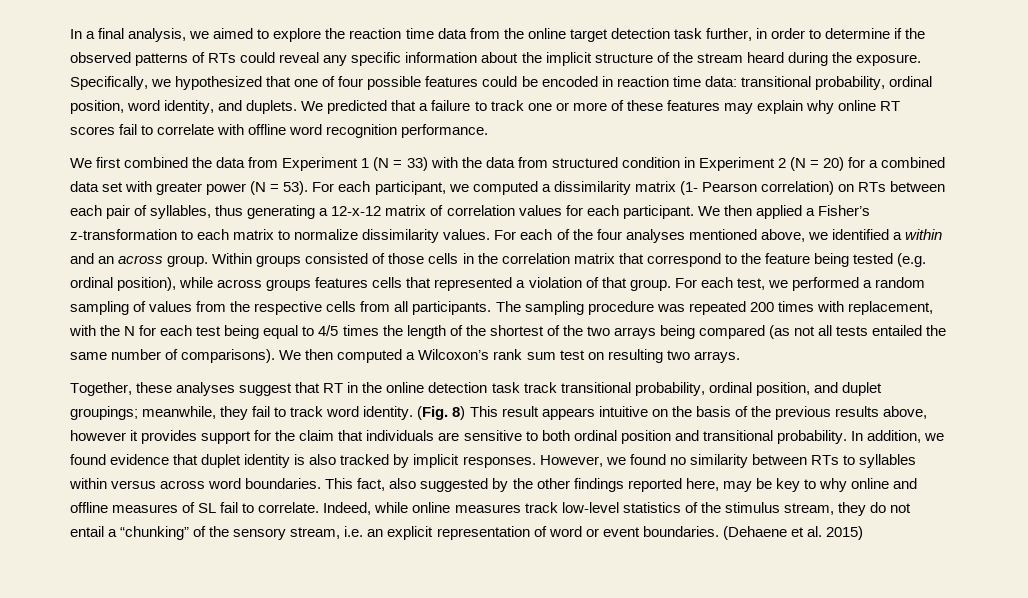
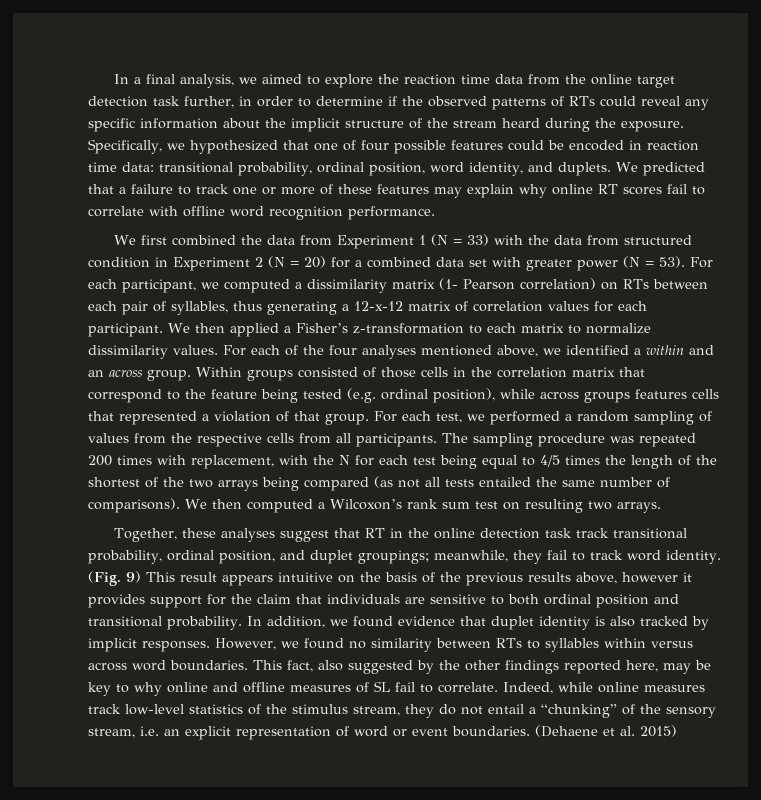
- (Fig. 8) This result appears intuitive on the basis of the previous results above, however it provides support for the claim that individuals are sensitive to both ordinal position and transitional probability.
+ (Fig. 9) This result appears intuitive on the basis of the previous results above, however it provides support for the claim that individuals are sensitive to both ordinal position and transitional probability.

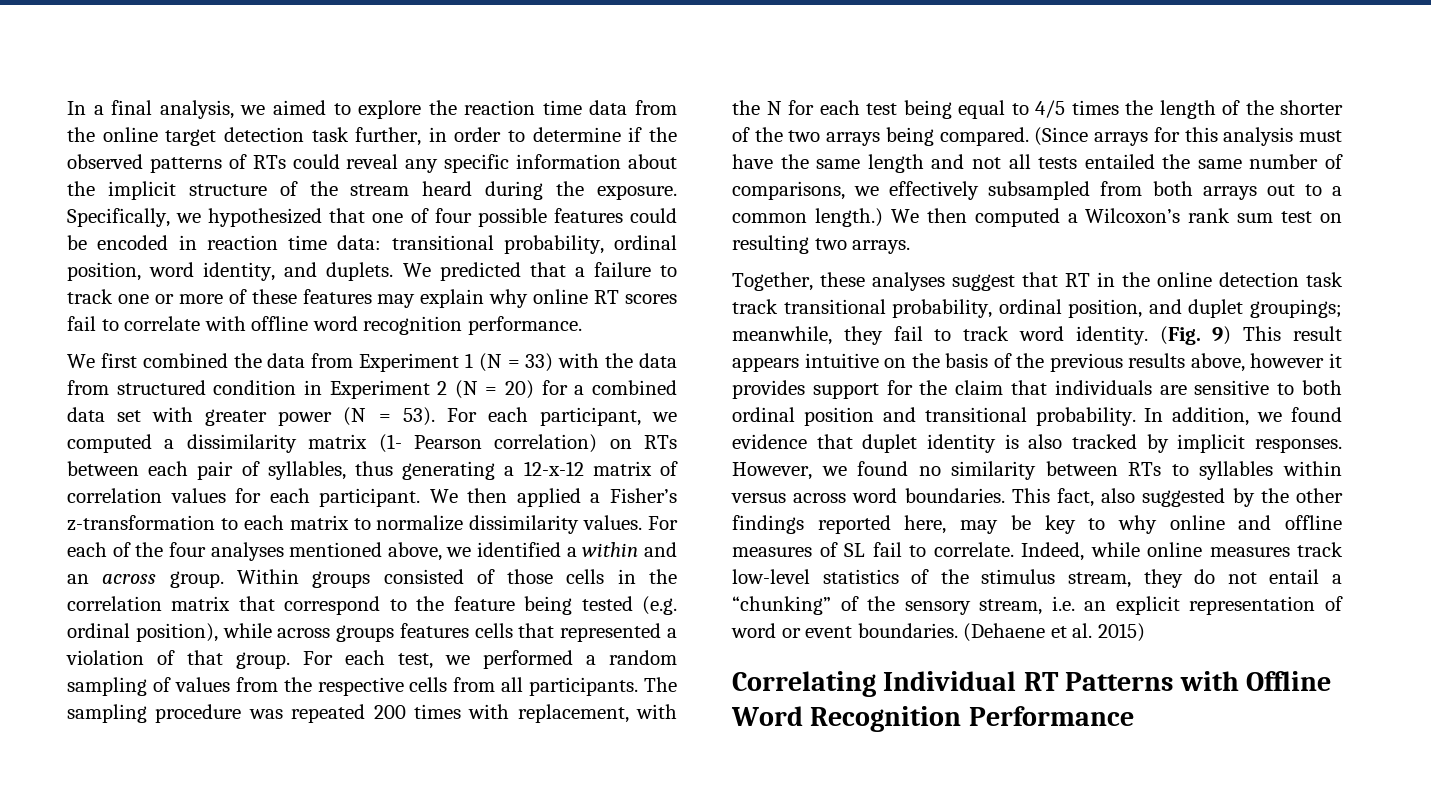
- The sampling procedure was repeated 200 times with replacement, with the N for each test being equal to 4/5 times the length of the shortest of the two arrays being compared (as not all tests entailed the same number of comparisons).
+ The sampling procedure was repeated 200 times with replacement, with the N for each test being equal to 4/5 times the length of the shorter of the two arrays being compared. (Since arrays for this analysis must have the same length and not all tests entailed the same number of comparisons, we effectively subsampled from both arrays out to a common length.)
+ Correlating Individual RT Patterns with Offline Word Recognition Performance

